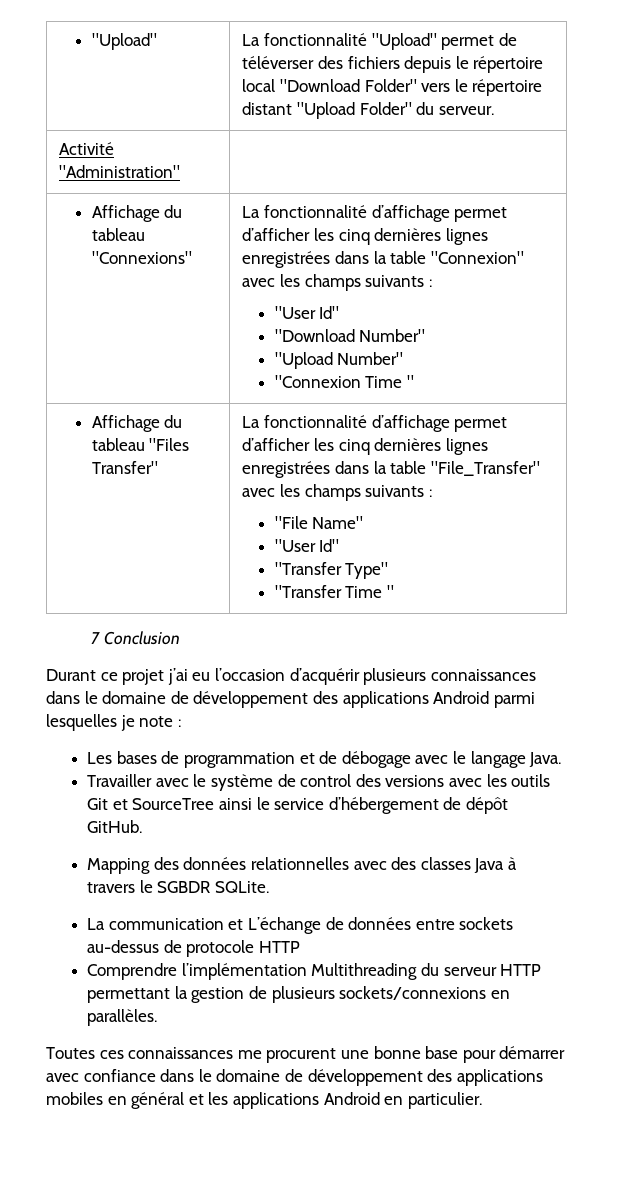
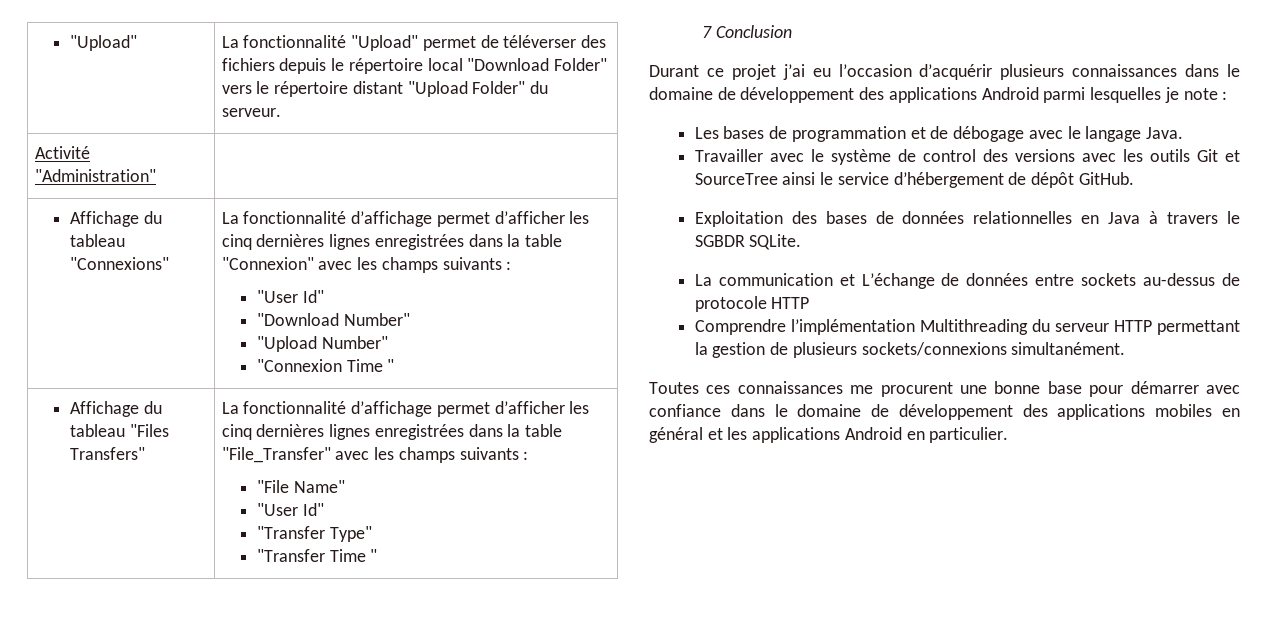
- Affichage du tableau "Files Transfer" | La fonctionnalité d’affichage permet d’afficher les cinq dernières lignes enregistrées dans la table "File_Transfer" avec les champs suivants :
+ Affichage du tableau "Files Transfers" | La fonctionnalité d’affichage permet d’afficher les cinq dernières lignes enregistrées dans la table "File_Transfer" avec les champs suivants :
- Mapping des données relationnelles avec des classes Java à travers le SGBDR SQLite.
+ Exploitation des bases de données relationnelles en Java à travers le SGBDR SQLite.
- Comprendre l’implémentation Multithreading du serveur HTTP permettant la gestion de plusieurs sockets/connexions en parallèles.
+ Comprendre l’implémentation Multithreading du serveur HTTP permettant la gestion de plusieurs sockets/connexions simultanément.

